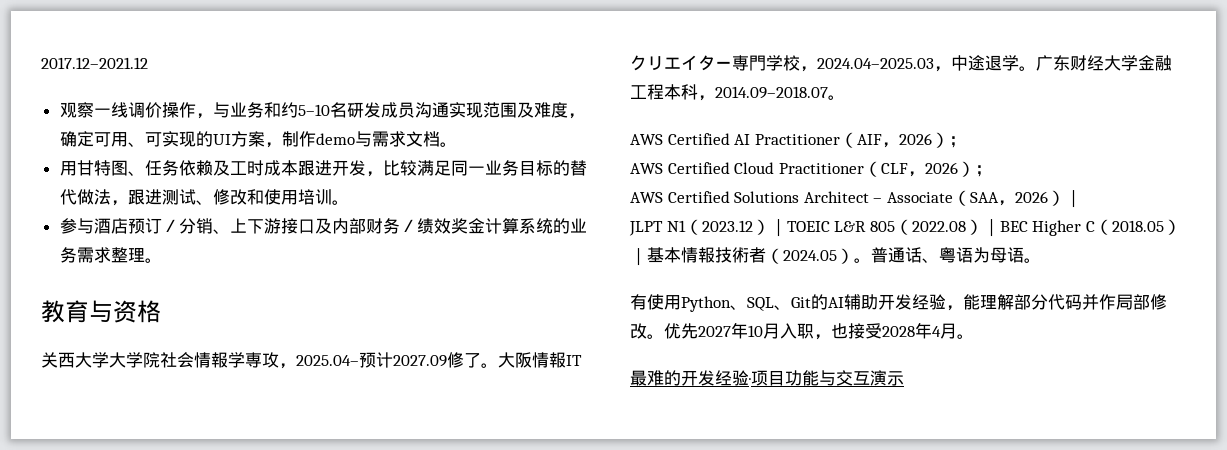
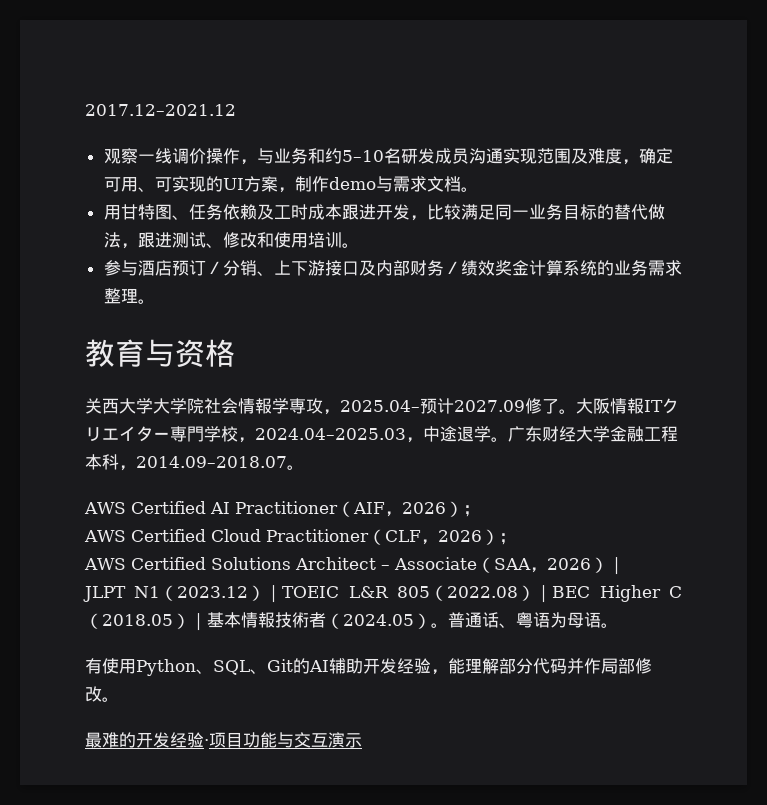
- 优先2027年10月入职，也接受2028年4月。

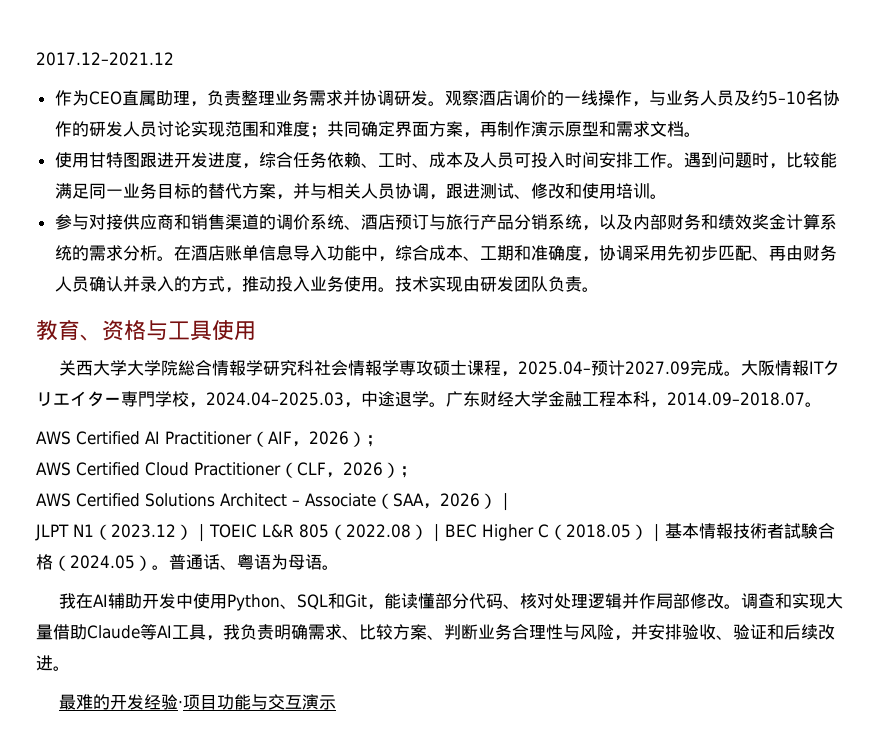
- 观察一线调价操作，与业务和约5–10名研发成员沟通实现范围及难度，确定可用、可实现的UI方案，制作demo与需求文档。
+ 作为CEO直属助理，负责整理业务需求并协调研发。观察酒店调价的一线操作，与业务人员及约5–10名协作的研发人员讨论实现范围和难度；共同确定界面方案，再制作演示原型和需求文档。
- 用甘特图、任务依赖及工时成本跟进开发，比较满足同一业务目标的替代做法，跟进测试、修改和使用培训。
+ 使用甘特图跟进开发进度，综合任务依赖、工时、成本及人员可投入时间安排工作。遇到问题时，比较能满足同一业务目标的替代方案，并与相关人员协调，跟进测试、修改和使用培训。
- 参与酒店预订／分销、上下游接口及内部财务／绩效奖金计算系统的业务需求整理。
+ 参与对接供应商和销售渠道的调价系统、酒店预订与旅行产品分销系统，以及内部财务和绩效奖金计算系统的需求分析。在酒店账单信息导入功能中，综合成本、工期和准确度，协调采用先初步匹配、再由财务人员确认并录入的方式，推动投入业务使用。技术实现由研发团队负责。
- 教育与资格
+ 教育、资格与工具使用
- 关西大学大学院社会情報学専攻，2025.04–预计2027.09修了。
+ 关西大学大学院総合情報学研究科社会情報学専攻硕士课程，2025.04–预计2027.09完成。
- JLPT N1（2023.12）｜TOEIC L&R 805（2022.08）｜BEC Higher C（2018.05）｜基本情報技術者（2024.05）。
+ JLPT N1（2023.12）｜TOEIC L&R 805（2022.08）｜BEC Higher C（2018.05）｜基本情報技術者試験合格（2024.05）。
- 有使用Python、SQL、Git的AI辅助开发经验，能理解部分代码并作局部修改。
+ 我在AI辅助开发中使用Python、SQL和Git，能读懂部分代码、核对处理逻辑并作局部修改。调查和实现大量借助Claude等AI工具，我负责明确需求、比较方案、判断业务合理性与风险，并安排验收、验证和后续改进。

